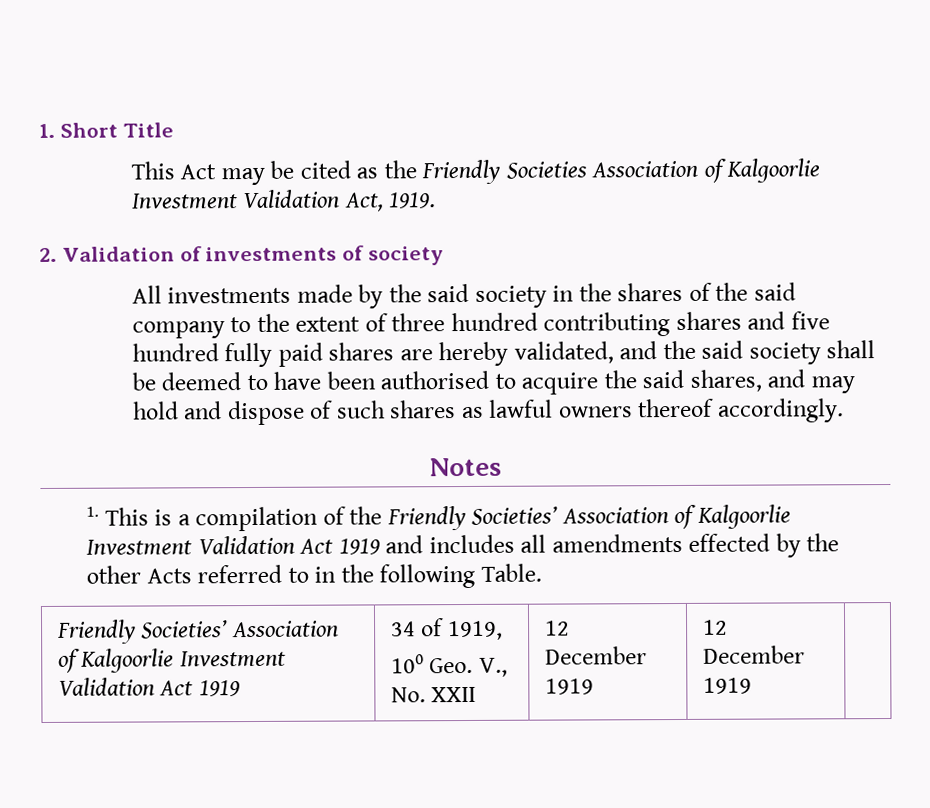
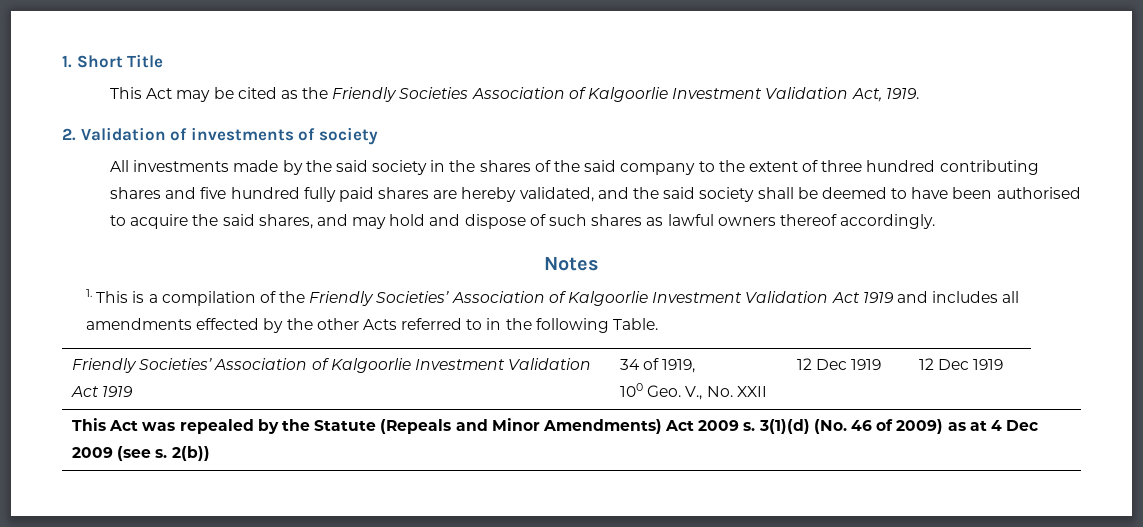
  Friendly Societies’ Association of Kalgoorlie Investment Validation Act 1919 | 34 of 1919,
- 100 Geo. V., No. XXII | 12 December 1919 | 12 December 1919 |
+ 100 Geo. V., No. XXII | 12 Dec 1919 | 12 Dec 1919
+ This Act was repealed by the Statute (Repeals and Minor Amendments) Act 2009 s. 3(1)(d) (No. 46 of 2009) as at 4 Dec 2009 (see s. 2(b))

